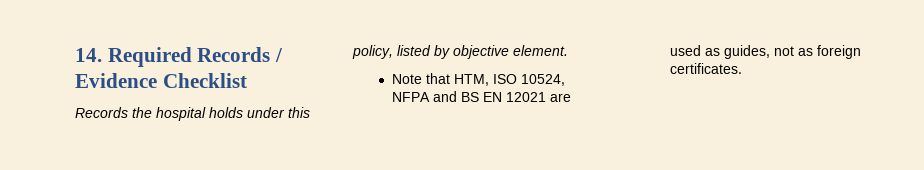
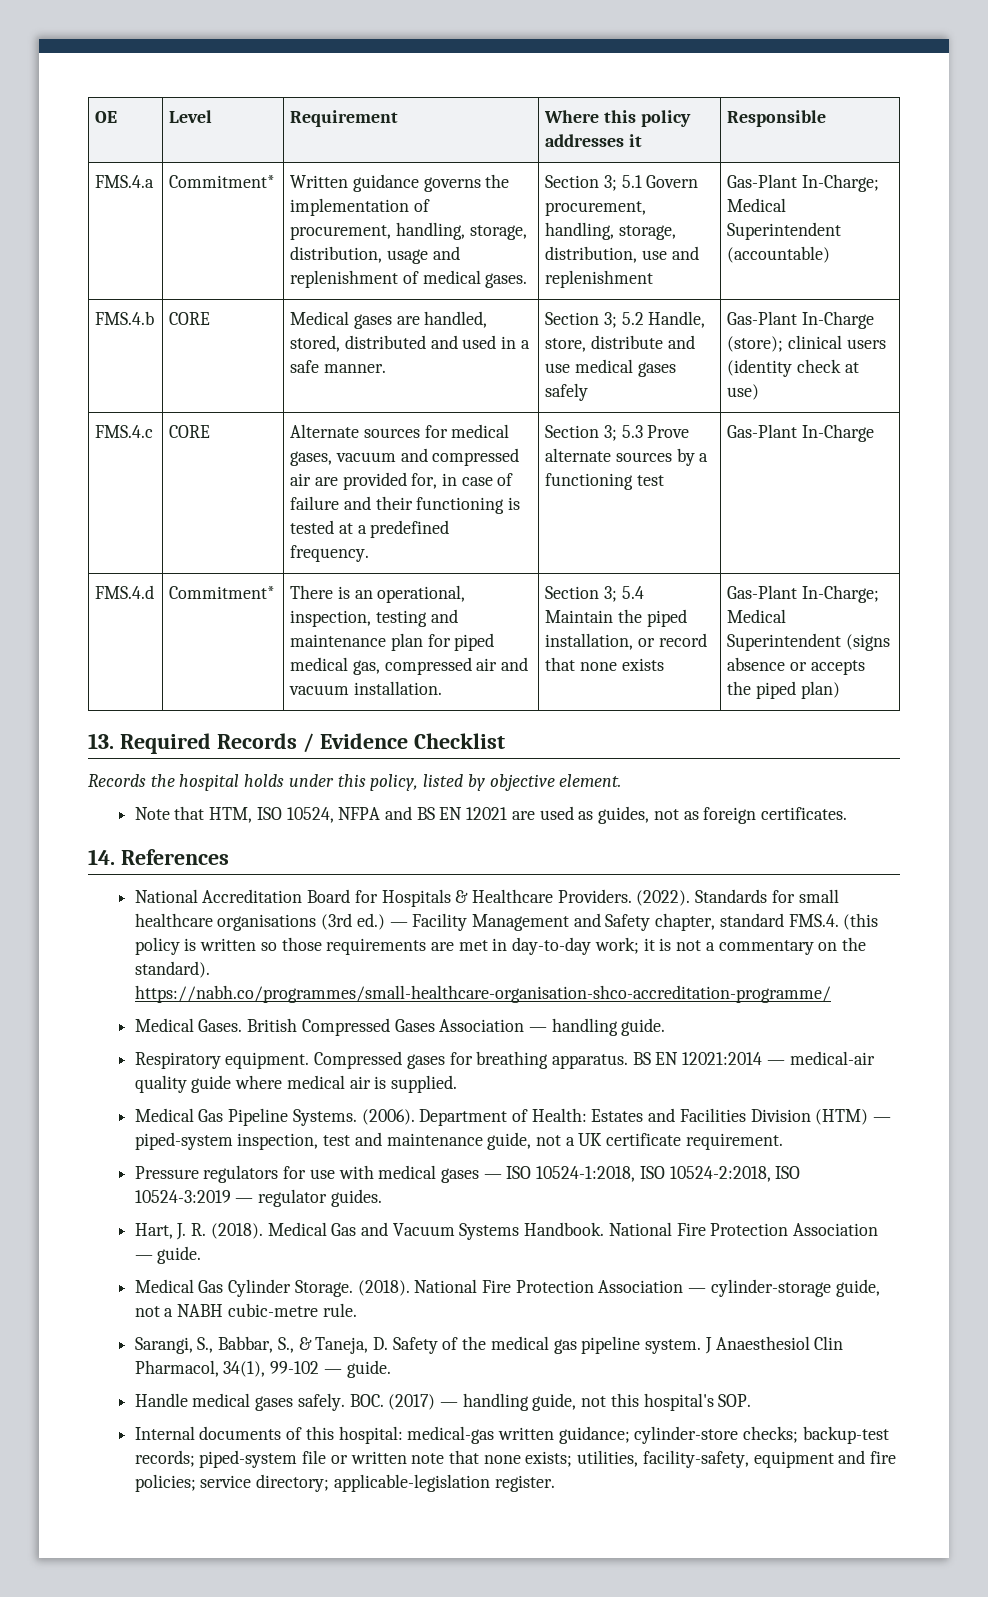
- 14. Required Records / Evidence Checklist
+ OE | Level | Requirement | Where this policy addresses it | Responsible
+ FMS.4.a | Commitment* | Written guidance governs the implementation of procurement, handling, storage, distribution, usage and replenishment of medical gases. | Section 3; 5.1 Govern procurement, handling, storage, distribution, use and replenishment | Gas-Plant In-Charge; Medical Superintendent (accountable)
+ FMS.4.b | CORE | Medical gases are handled, stored, distributed and used in a safe manner. | Section 3; 5.2 Handle, store, distribute and use medical gases safely | Gas-Plant In-Charge (store); clinical users (identity check at use)
+ FMS.4.c | CORE | Alternate sources for medical gases, vacuum and compressed air are provided for, in case of failure and their functioning is tested at a predefined frequency. | Section 3; 5.3 Prove alternate sources by a functioning test | Gas-Plant In-Charge
+ FMS.4.d | Commitment* | There is an operational, inspection, testing and maintenance plan for piped medical gas, compressed air and vacuum installation. | Section 3; 5.4 Maintain the piped installation, or record that none exists | Gas-Plant In-Charge; Medical Superintendent (signs absence or accepts the piped plan)
+ 13. Required Records / Evidence Checklist
+ 14. References
+ National Accreditation Board for Hospitals & Healthcare Providers. (2022). Standards for small healthcare organisations (3rd ed.) — Facility Management and Safety chapter, standard FMS.4. (this policy is written so those requirements are met in day-to-day work; it is not a commentary on the standard). https://nabh.co/programmes/small-healthcare-organisation-shco-accreditation-programme/
+ Medical Gases. British Compressed Gases Association — handling guide.
+ Respiratory equipment. Compressed gases for breathing apparatus. BS EN 12021:2014 — medical-air quality guide where medical air is supplied.
+ Medical Gas Pipeline Systems. (2006). Department of Health: Estates and Facilities Division (HTM) — piped-system inspection, test and maintenance guide, not a UK certificate requirement.
+ Pressure regulators for use with medical gases — ISO 10524-1:2018, ISO 10524-2:2018, ISO 10524-3:2019 — regulator guides.
+ Hart, J. R. (2018). Medical Gas and Vacuum Systems Handbook. National Fire Protection Association — guide.
+ Medical Gas Cylinder Storage. (2018). National Fire Protection Association — cylinder-storage guide, not a NABH cubic-metre rule.
+ Sarangi, S., Babbar, S., & Taneja, D. Safety of the medical gas pipeline system. J Anaesthesiol Clin Pharmacol, 34(1), 99-102 — guide.
+ Handle medical gases safely. BOC. (2017) — handling guide, not this hospital's SOP.
+ Internal documents of this hospital: medical-gas written guidance; cylinder-store checks; backup-test records; piped-system file or written note that none exists; utilities, facility-safety, equipment and fire policies; service directory; applicable-legislation register.

